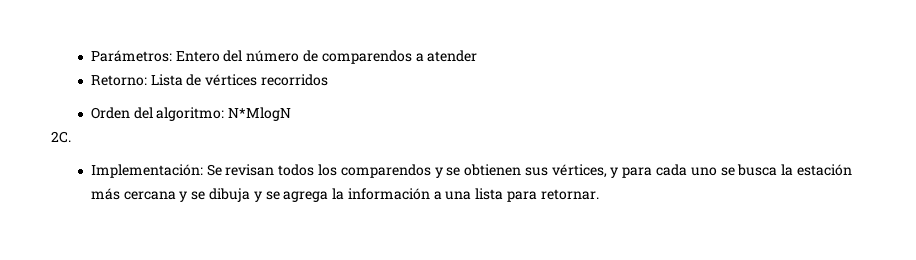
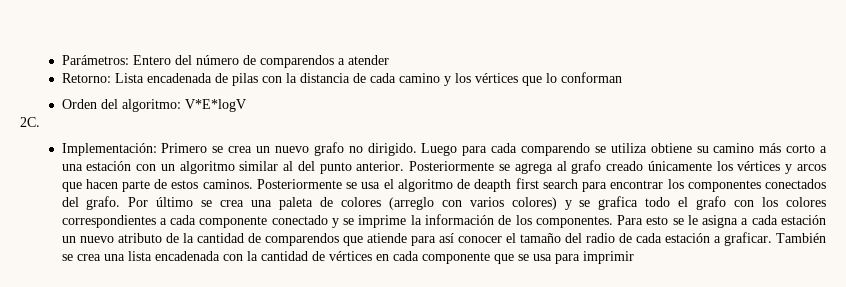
- Retorno: Lista de vértices recorridos
+ Retorno: Lista encadenada de pilas con la distancia de cada camino y los vértices que lo conforman
- Orden del algoritmo: N*MlogN
+ Orden del algoritmo: V*E*logV
- Implementación: Se revisan todos los comparendos y se obtienen sus vértices, y para cada uno se busca la estación más cercana y se dibuja y se agrega la información a una lista para retornar.
+ Implementación: Primero se crea un nuevo grafo no dirigido. Luego para cada comparendo se utiliza obtiene su camino más corto a una estación con un algoritmo similar al del punto anterior. Posteriormente se agrega al grafo creado únicamente los vértices y arcos que hacen parte de estos caminos. Posteriormente se usa el algoritmo de deapth first search para encontrar los componentes conectados del grafo. Por último se crea una paleta de colores (arreglo con varios colores) y se grafica todo el grafo con los colores correspondientes a cada componente conectado y se imprime la información de los componentes. Para esto se le asigna a cada estación un nuevo atributo de la cantidad de comparendos que atiende para así conocer el tamaño del radio de cada estación a graficar. También se crea una lista encadenada con la cantidad de vértices en cada componente que se usa para imprimir

